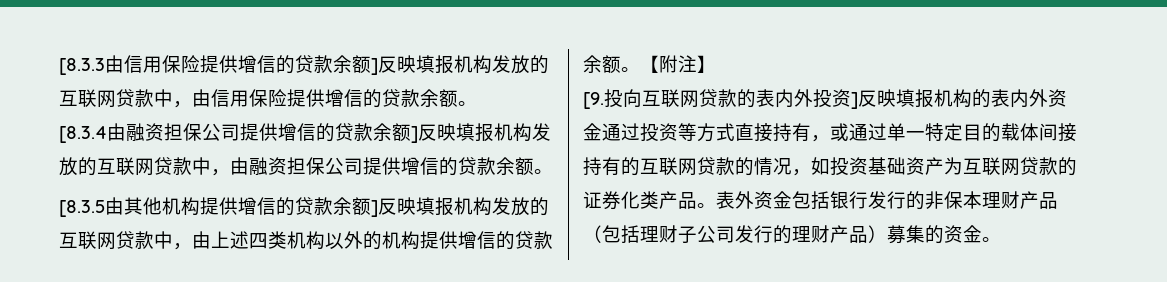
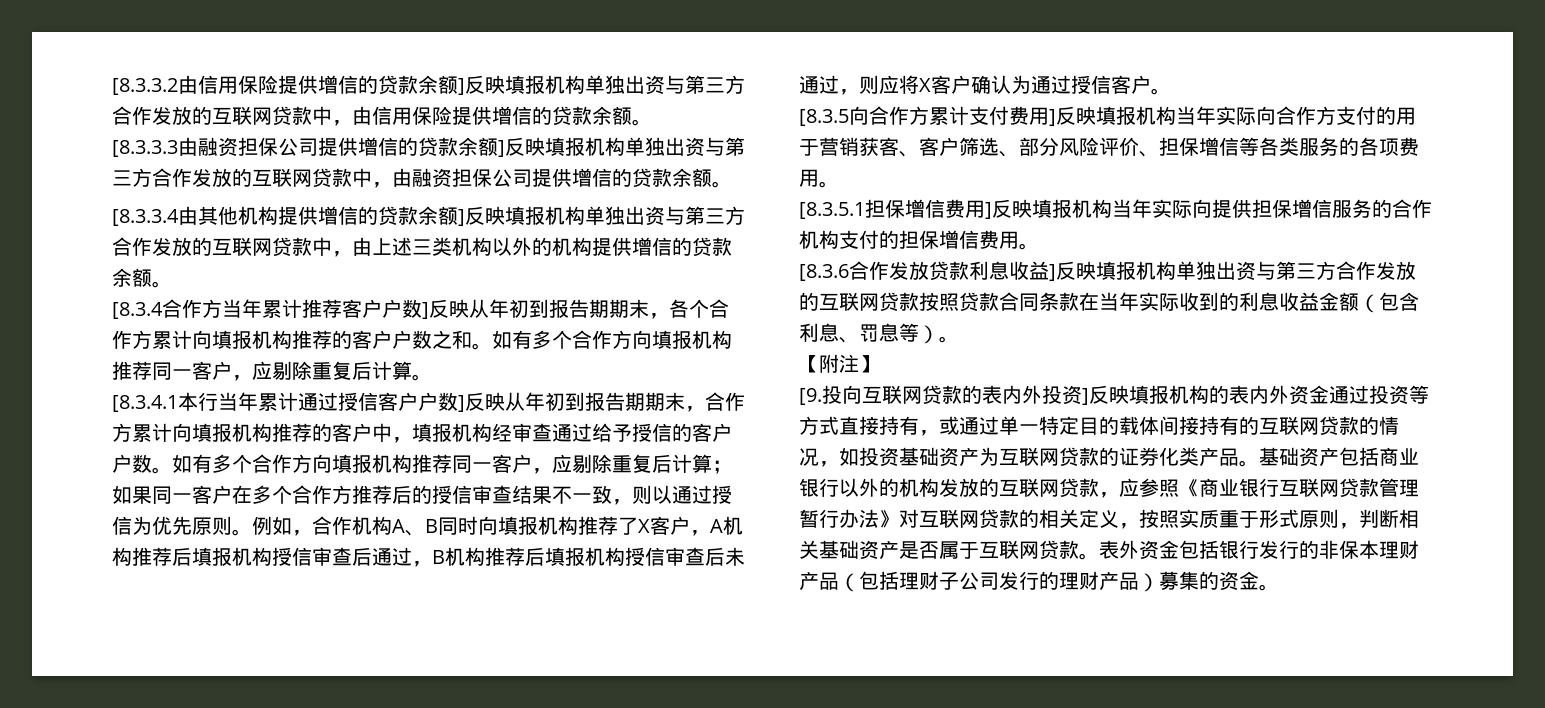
- [8.3.3由信用保险提供增信的贷款余额]反映填报机构发放的互联网贷款中，由信用保险提供增信的贷款余额。
+ [8.3.3.2由信用保险提供增信的贷款余额]反映填报机构单独出资与第三方合作发放的互联网贷款中，由信用保险提供增信的贷款余额。
- [8.3.4由融资担保公司提供增信的贷款余额]反映填报机构发放的互联网贷款中，由融资担保公司提供增信的贷款余额。
+ [8.3.3.3由融资担保公司提供增信的贷款余额]反映填报机构单独出资与第三方合作发放的互联网贷款中，由融资担保公司提供增信的贷款余额。
- [8.3.5由其他机构提供增信的贷款余额]反映填报机构发放的互联网贷款中，由上述四类机构以外的机构提供增信的贷款余额。【附注】
+ [8.3.3.4由其他机构提供增信的贷款余额]反映填报机构单独出资与第三方合作发放的互联网贷款中，由上述三类机构以外的机构提供增信的贷款余额。
+ [8.3.4合作方当年累计推荐客户户数]反映从年初到报告期期末，各个合作方累计向填报机构推荐的客户户数之和。如有多个合作方向填报机构推荐同一客户，应剔除重复后计算。
+ [8.3.4.1本行当年累计通过授信客户户数]反映从年初到报告期期末，合作方累计向填报机构推荐的客户中，填报机构经审查通过给予授信的客户户数。如有多个合作方向填报机构推荐同一客户，应剔除重复后计算；如果同一客户在多个合作方推荐后的授信审查结果不一致，则以通过授信为优先原则。例如，合作机构A、B同时向填报机构推荐了X客户，A机构推荐后填报机构授信审查后通过，B机构推荐后填报机构授信审查后未通过，则应将X客户确认为通过授信客户。
+ [8.3.5向合作方累计支付费用]反映填报机构当年实际向合作方支付的用于营销获客、客户筛选、部分风险评价、担保增信等各类服务的各项费用。
+ [8.3.5.1担保增信费用]反映填报机构当年实际向提供担保增信服务的合作机构支付的担保增信费用。
+ [8.3.6合作发放贷款利息收益]反映填报机构单独出资与第三方合作发放的互联网贷款按照贷款合同条款在当年实际收到的利息收益金额（包含利息、罚息等）。
+ 【附注】
+ 基础资产包括商业银行以外的机构发放的互联网贷款，应参照《商业银行互联网贷款管理暂行办法》对互联网贷款的相关定义，按照实质重于形式原则，判断相关基础资产是否属于互联网贷款。

